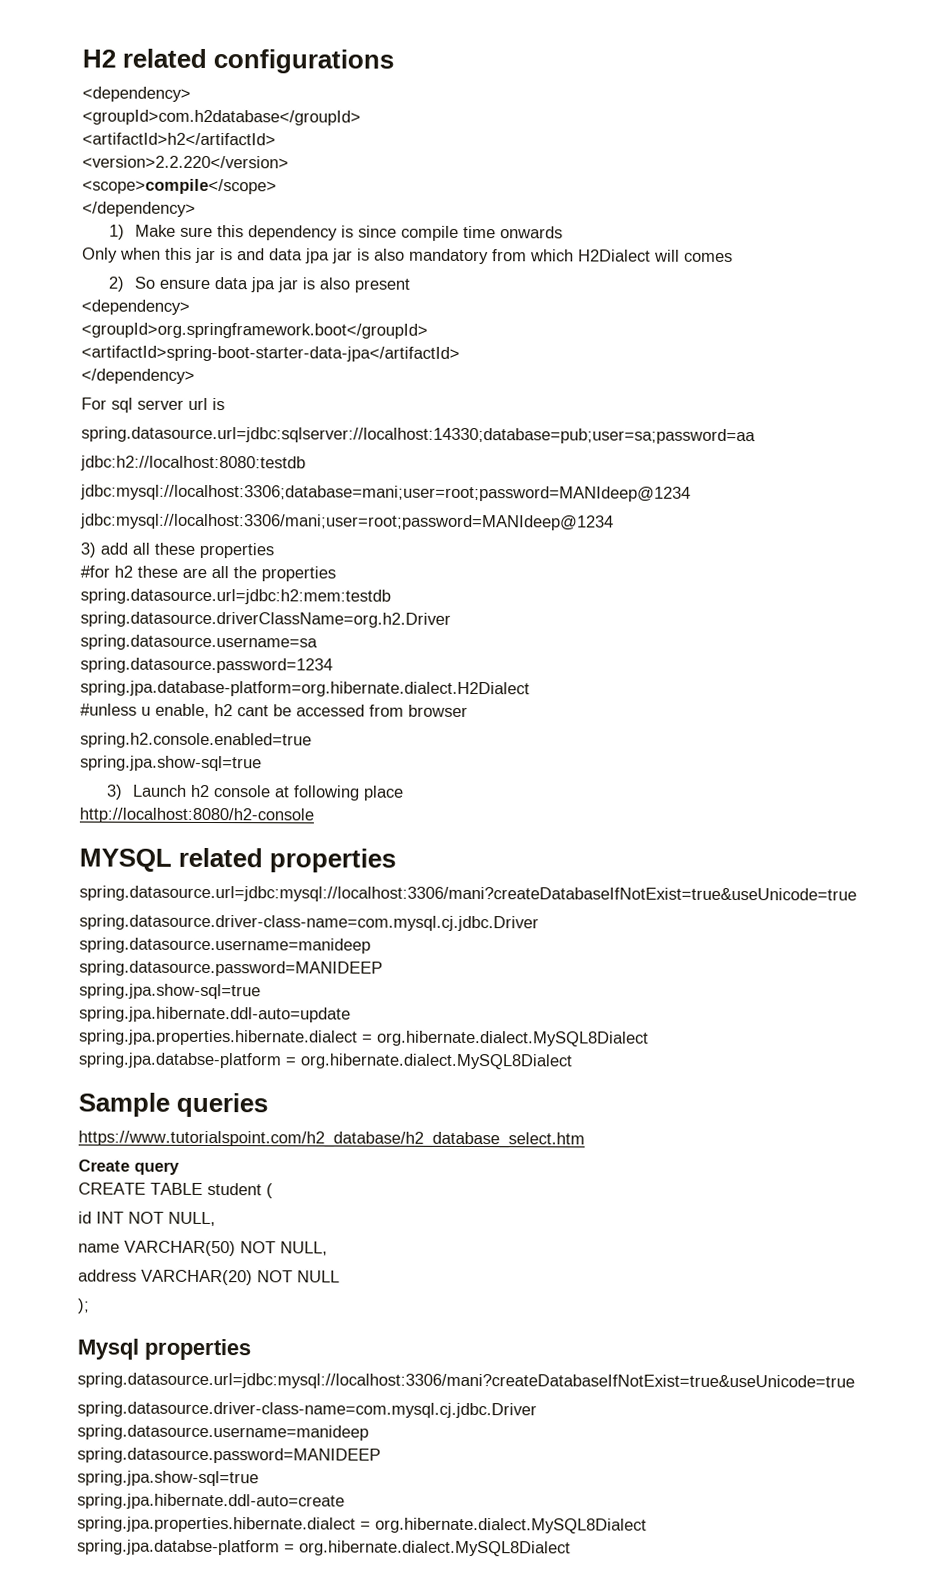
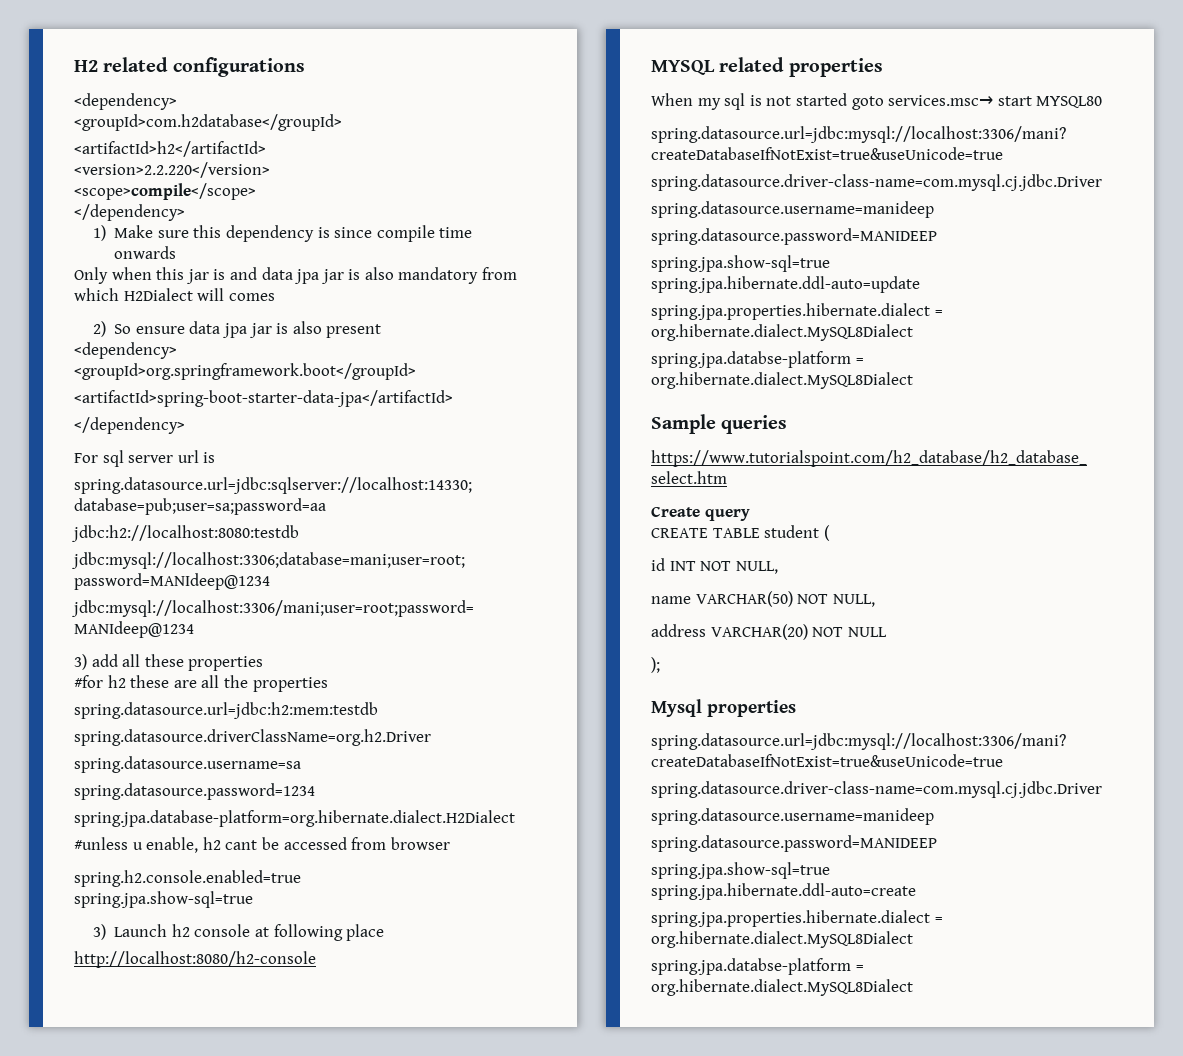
+ When my sql is not started goto services.msc→ start MYSQL80

